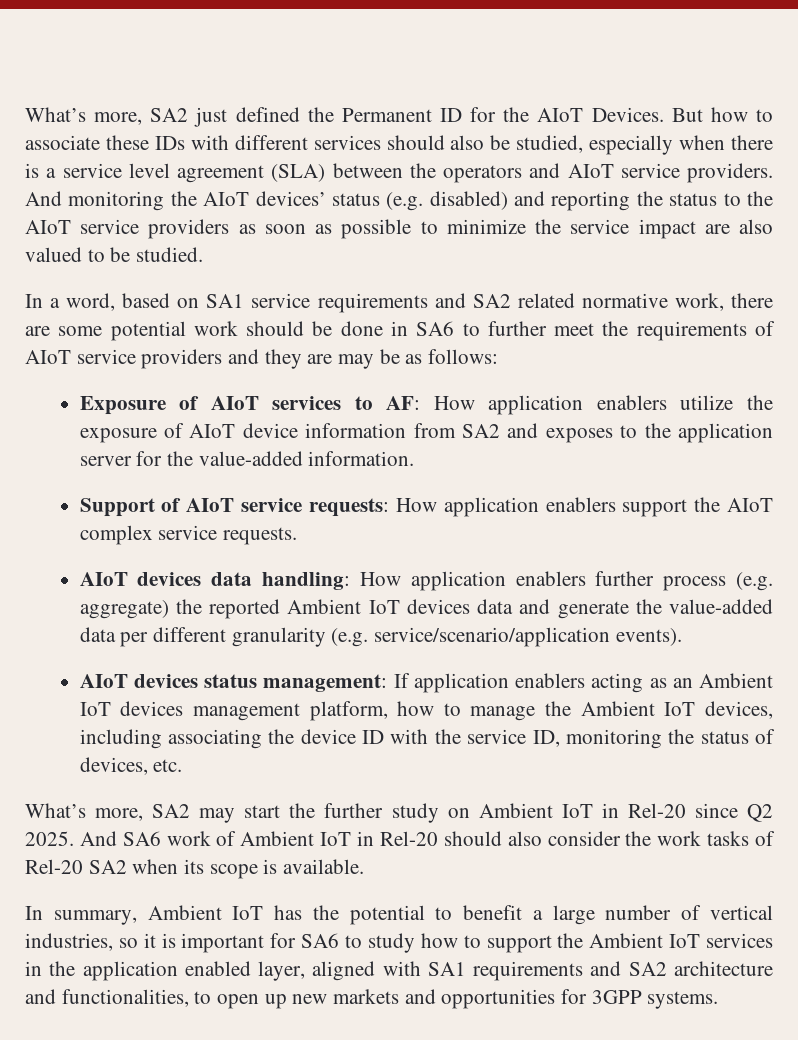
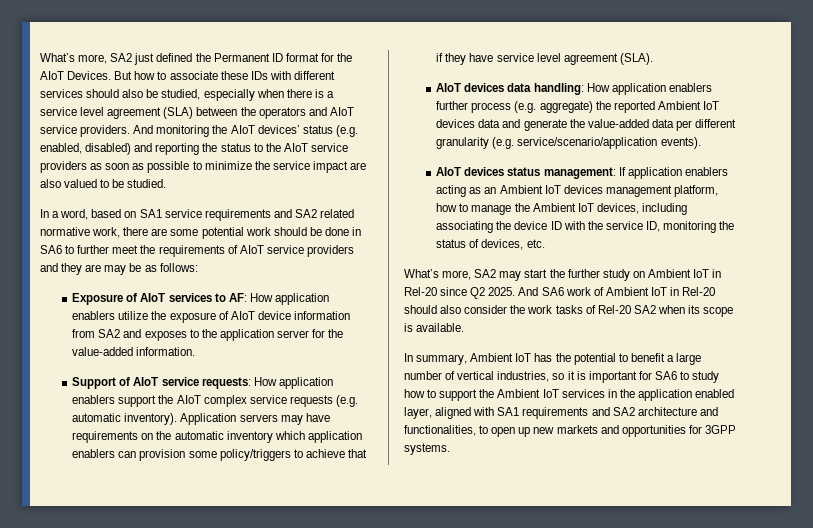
- What’s more, SA2 just defined the Permanent ID for the AIoT Devices.
+ What’s more, SA2 just defined the Permanent ID format for the AIoT Devices.
- And monitoring the AIoT devices’ status (e.g. disabled) and reporting the status to the AIoT service providers as soon as possible to minimize the service impact are also valued to be studied.
+ And monitoring the AIoT devices’ status (e.g. enabled, disabled) and reporting the status to the AIoT service providers as soon as possible to minimize the service impact are also valued to be studied.
- Support of AIoT service requests: How application enablers support the AIoT complex service requests.
+ Support of AIoT service requests: How application enablers support the AIoT complex service requests (e.g. automatic inventory). Application servers may have requirements on the automatic inventory which application enablers can provision some policy/triggers to achieve that if they have service level agreement (SLA).

